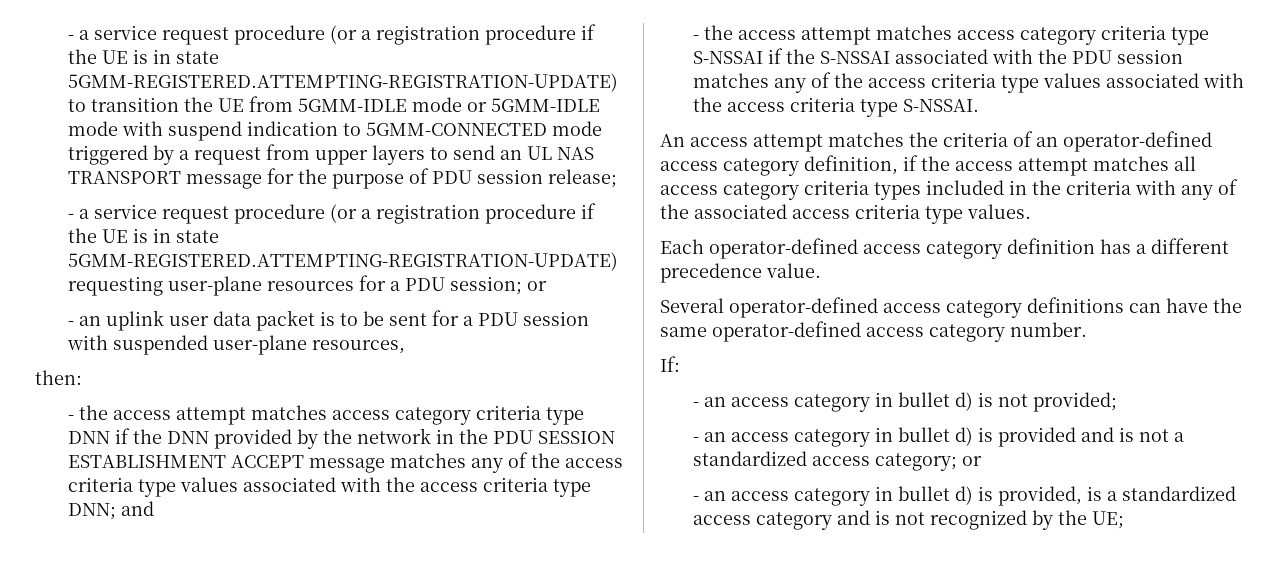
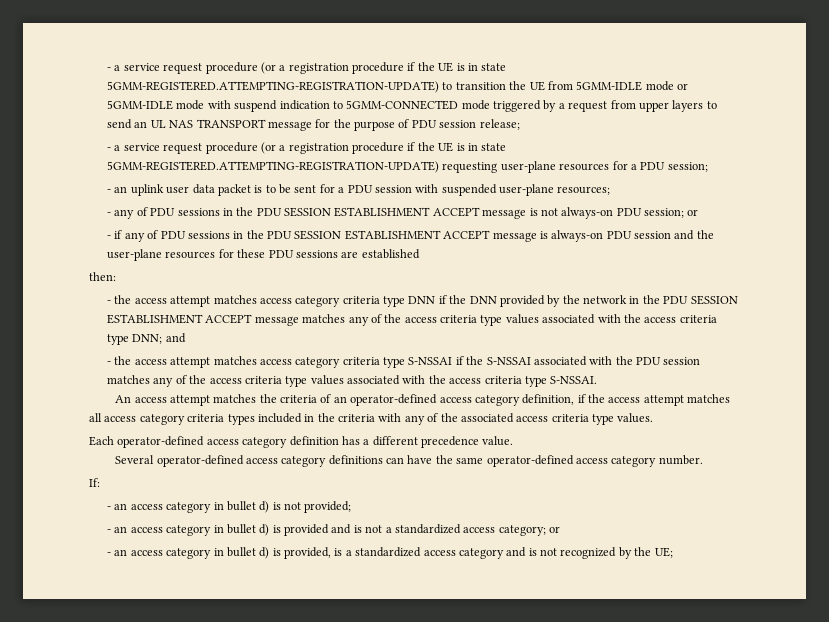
- - a service request procedure (or a registration procedure if the UE is in state 5GMM-REGISTERED.ATTEMPTING-REGISTRATION-UPDATE) requesting user-plane resources for a PDU session; or
+ - a service request procedure (or a registration procedure if the UE is in state 5GMM-REGISTERED.ATTEMPTING-REGISTRATION-UPDATE) requesting user-plane resources for a PDU session;
- - an uplink user data packet is to be sent for a PDU session with suspended user-plane resources,
+ - an uplink user data packet is to be sent for a PDU session with suspended user-plane resources;
+ - any of PDU sessions in the PDU SESSION ESTABLISHMENT ACCEPT message is not always-on PDU session; or
+ - if any of PDU sessions in the PDU SESSION ESTABLISHMENT ACCEPT message is always-on PDU session and the user-plane resources for these PDU sessions are established

